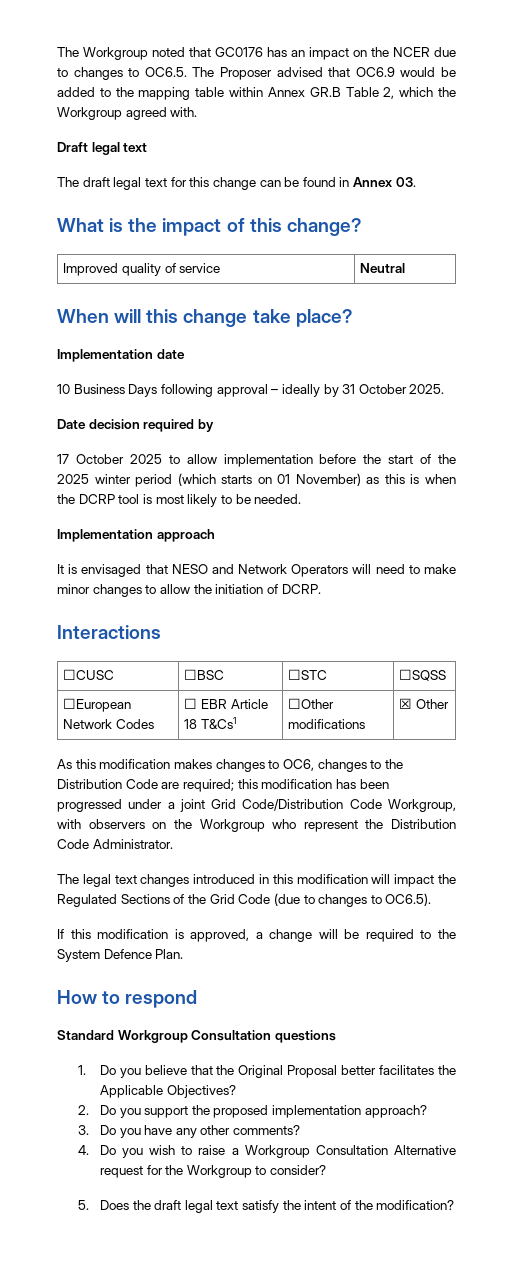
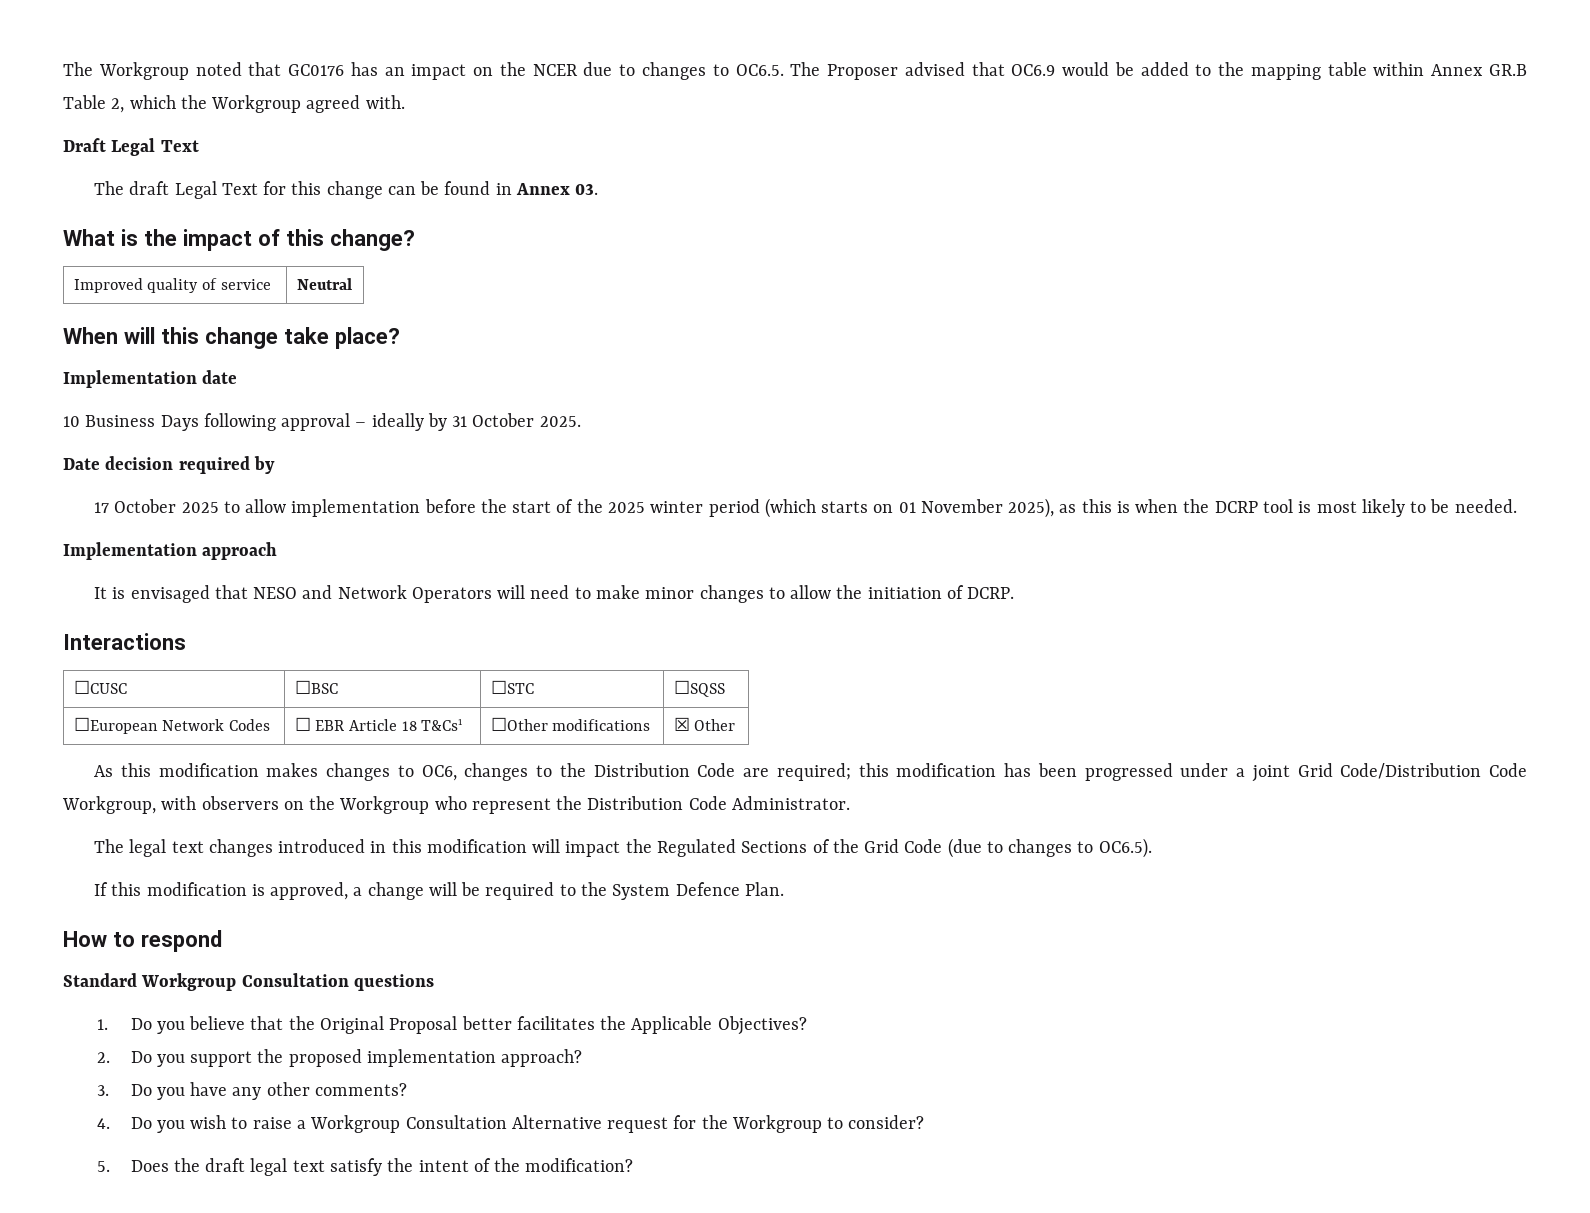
- Draft legal text
+ Draft Legal Text
- The draft legal text for this change can be found in Annex 03.
+ The draft Legal Text for this change can be found in Annex 03.
- 17 October 2025 to allow implementation before the start of the 2025 winter period (which starts on 01 November) as this is when the DCRP tool is most likely to be needed.
+ 17 October 2025 to allow implementation before the start of the 2025 winter period (which starts on 01 November 2025), as this is when the DCRP tool is most likely to be needed.

